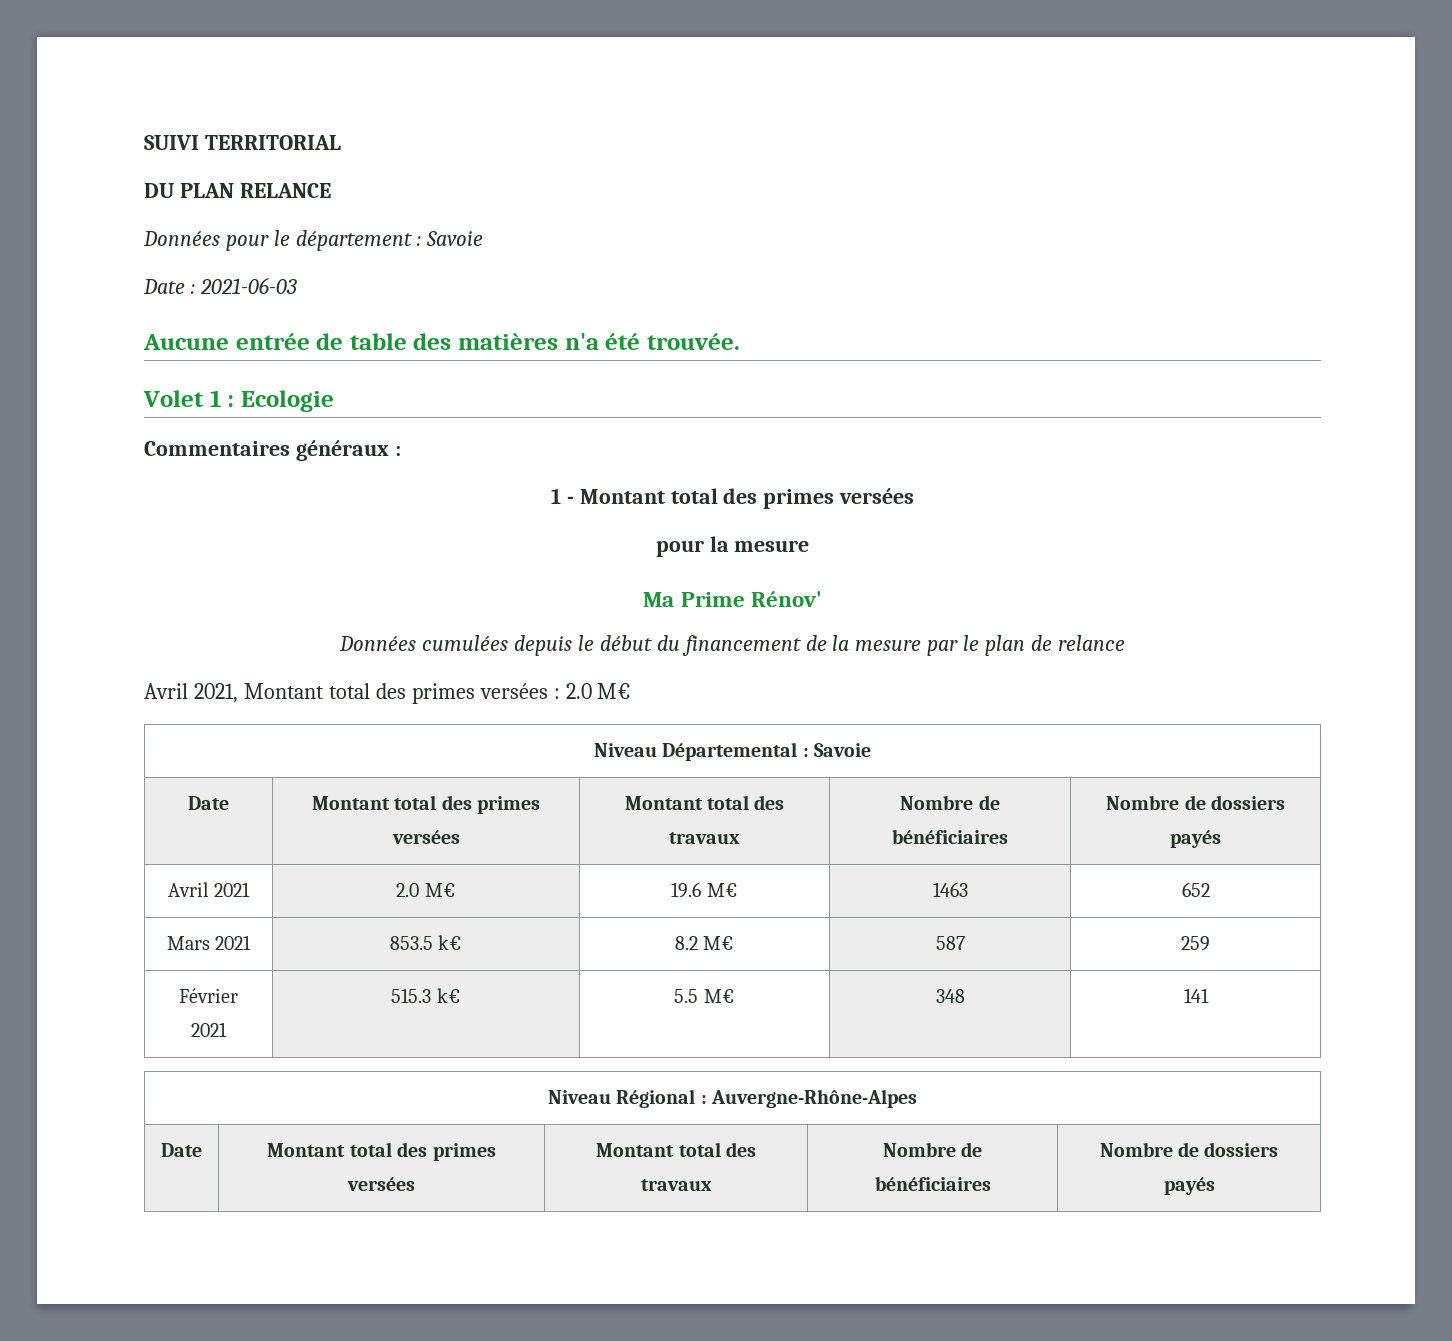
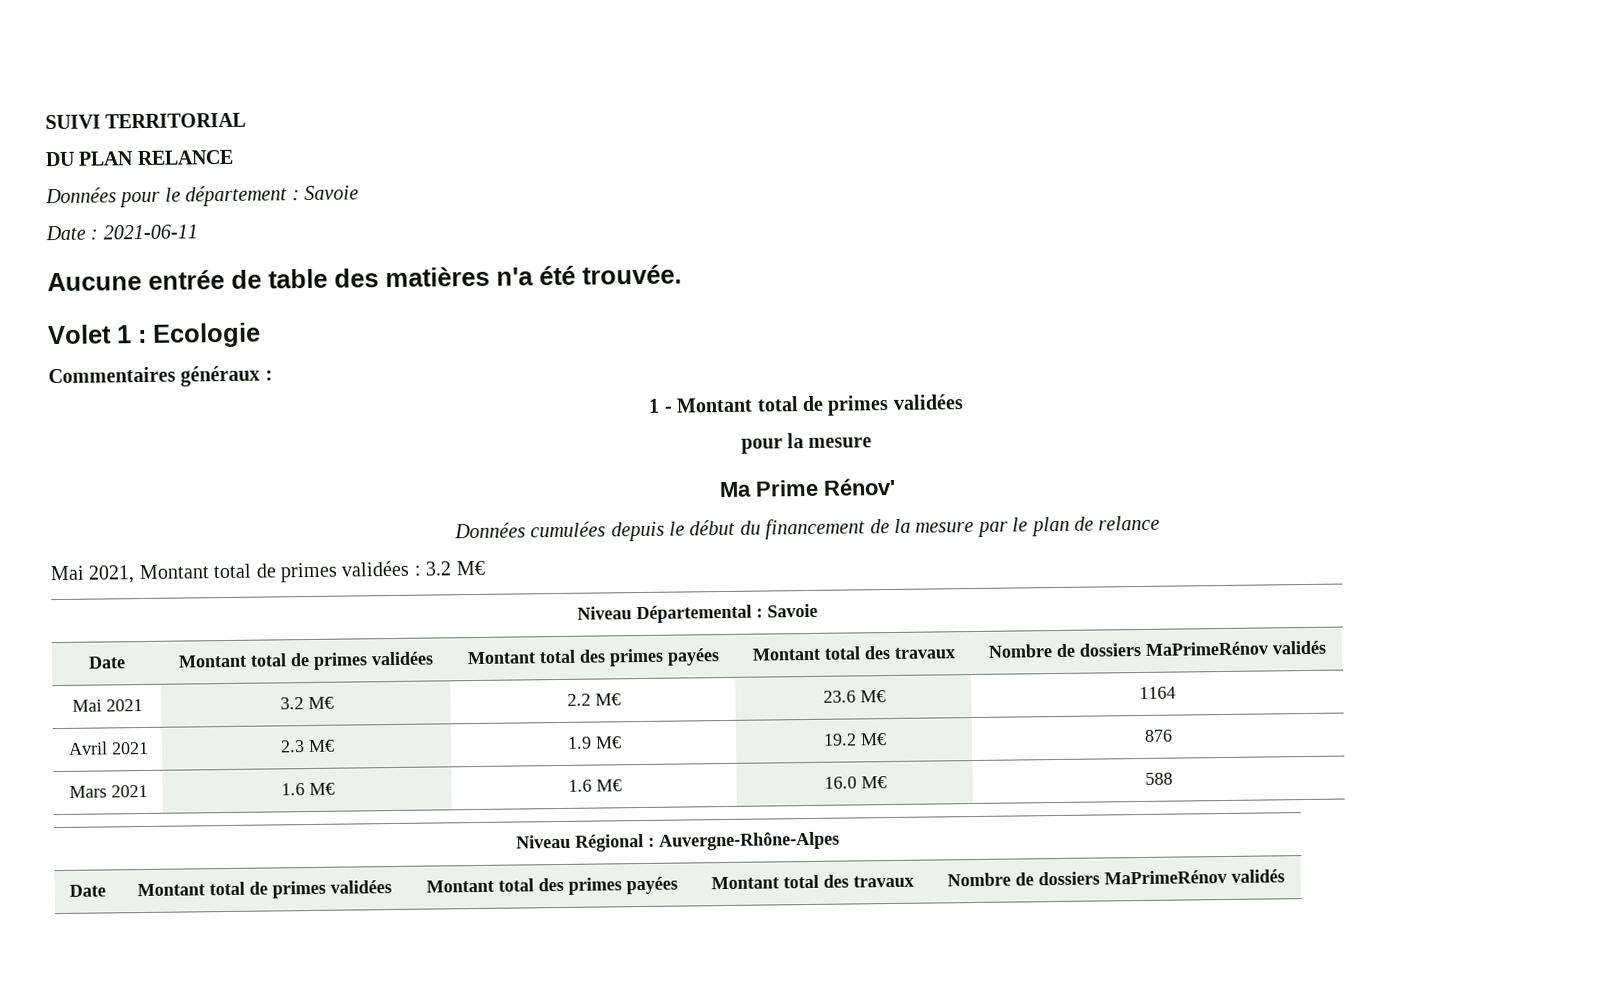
- Date : 2021-06-03
+ Date : 2021-06-11
- 1 - Montant total des primes versées
+ 1 - Montant total de primes validées
- Avril 2021, Montant total des primes versées : 2.0 M€
+ Mai 2021, Montant total de primes validées : 3.2 M€
  Niveau Départemental : Savoie
- Date | Montant total des primes versées | Montant total des travaux | Nombre de bénéficiaires | Nombre de dossiers payés
+ Date | Montant total de primes validées | Montant total des primes payées | Montant total des travaux | Nombre de dossiers MaPrimeRénov validés
+ Mai 2021 | 3.2 M€ | 2.2 M€ | 23.6 M€ | 1164
- Avril 2021 | 2.0 M€ | 19.6 M€ | 1463 | 652
+ Avril 2021 | 2.3 M€ | 1.9 M€ | 19.2 M€ | 876
- Mars 2021 | 853.5 k€ | 8.2 M€ | 587 | 259
- Février 2021 | 515.3 k€ | 5.5 M€ | 348 | 141
+ Mars 2021 | 1.6 M€ | 1.6 M€ | 16.0 M€ | 588
  Niveau Régional : Auvergne-Rhône-Alpes
- Date | Montant total des primes versées | Montant total des travaux | Nombre de bénéficiaires | Nombre de dossiers payés
+ Date | Montant total de primes validées | Montant total des primes payées | Montant total des travaux | Nombre de dossiers MaPrimeRénov validés

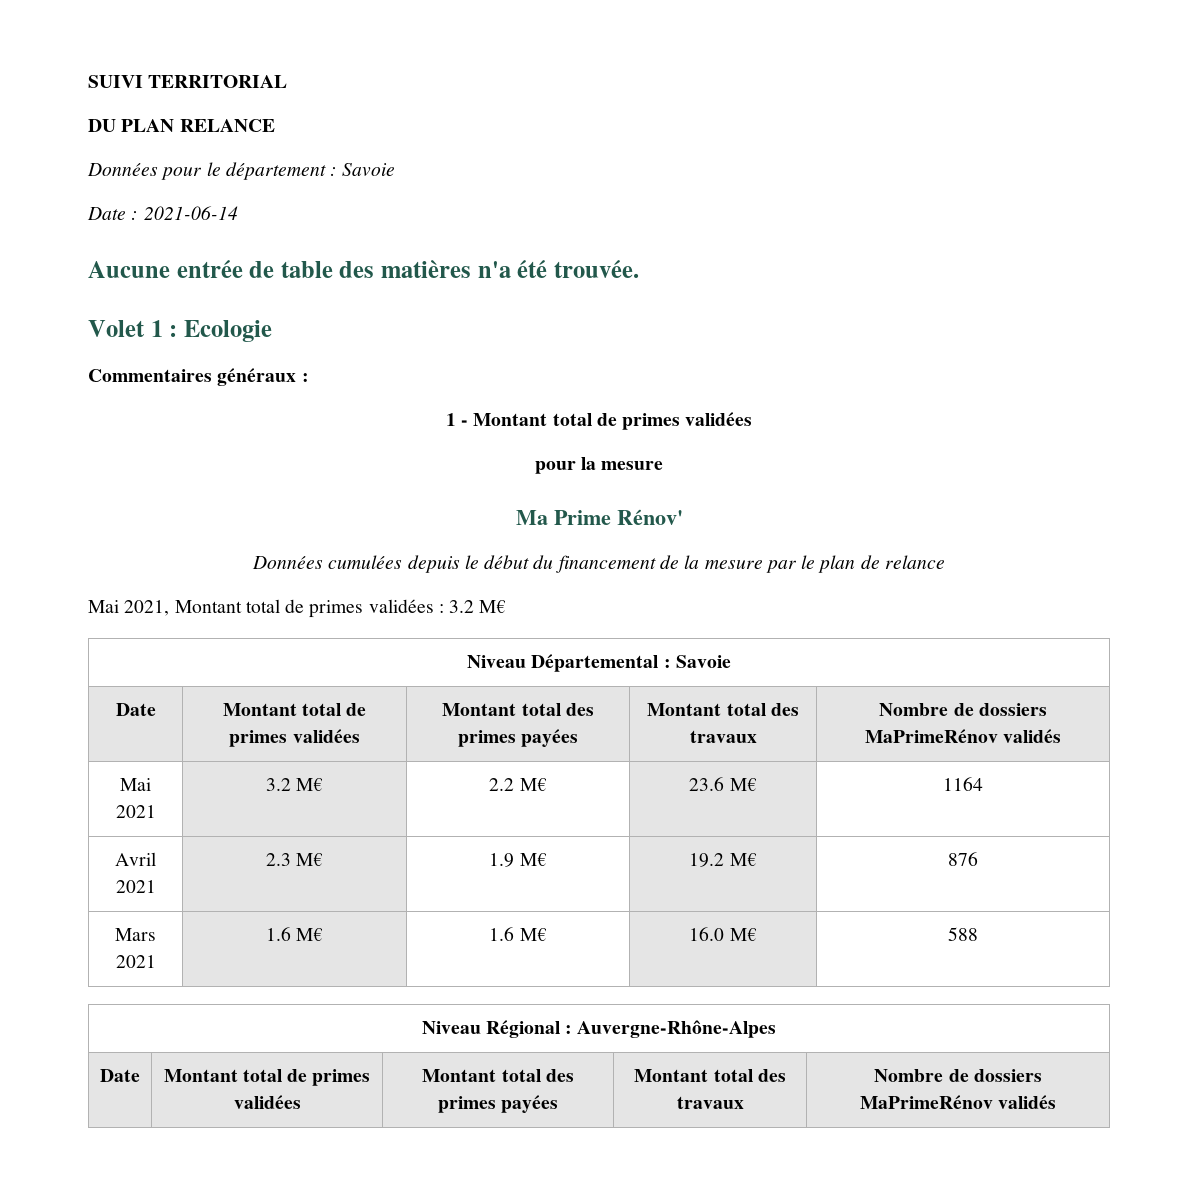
- Date : 2021-06-11
+ Date : 2021-06-14

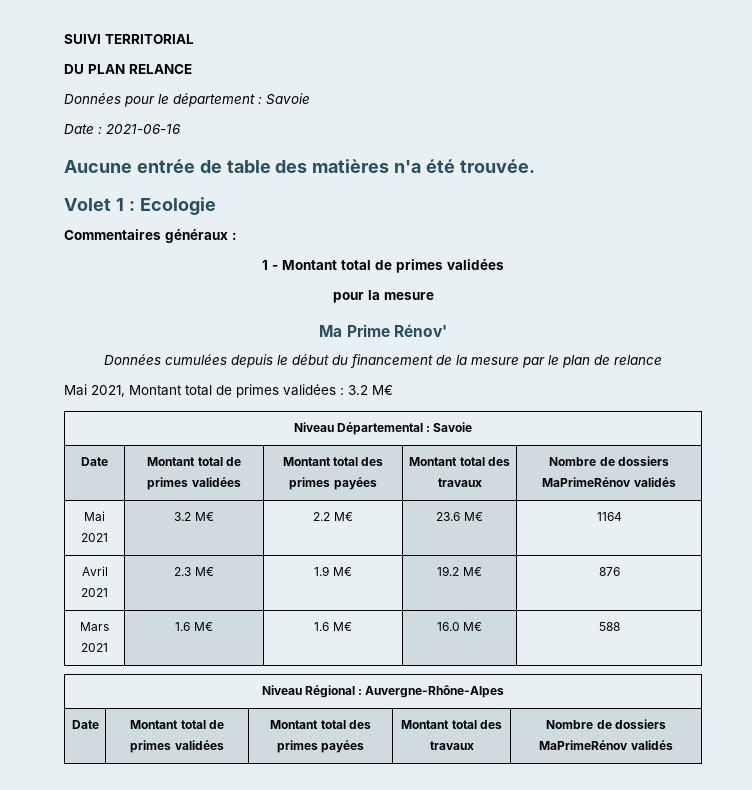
- Date : 2021-06-14
+ Date : 2021-06-16

